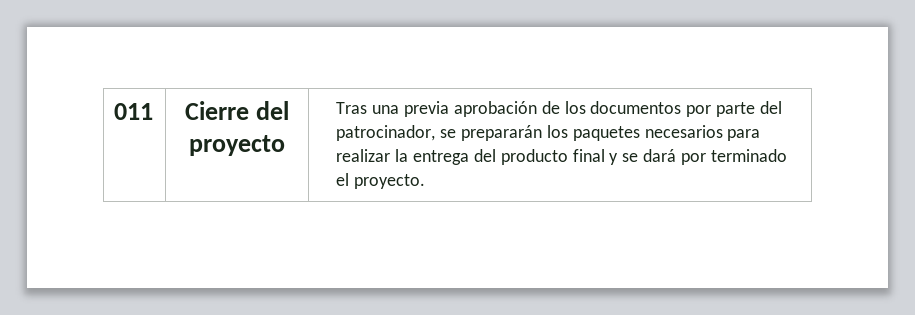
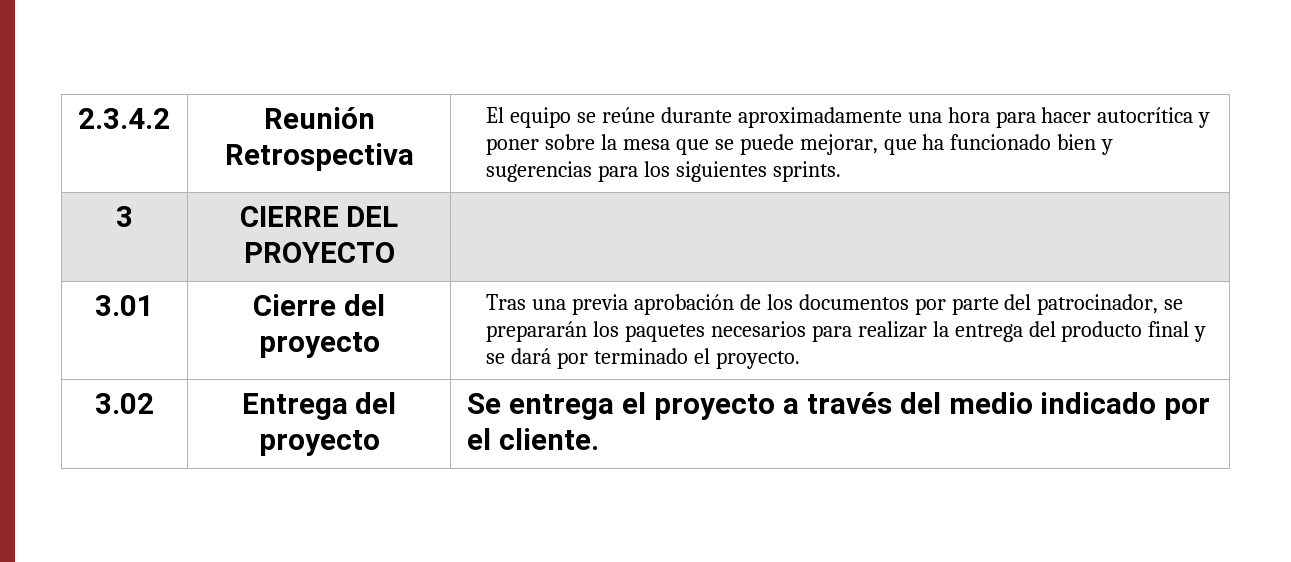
- 011 | Cierre del proyecto | Tras una previa aprobación de los documentos por parte del patrocinador, se prepararán los paquetes necesarios para realizar la entrega del producto final y se dará por terminado el proyecto.
+ 2.3.4.2 | Reunión Retrospectiva | El equipo se reúne durante aproximadamente una hora para hacer autocrítica y poner sobre la mesa que se puede mejorar, que ha funcionado bien y sugerencias para los siguientes sprints.
+ 3 | CIERRE DEL PROYECTO |
+ 3.01 | Cierre del proyecto | Tras una previa aprobación de los documentos por parte del patrocinador, se prepararán los paquetes necesarios para realizar la entrega del producto final y se dará por terminado el proyecto.
+ 3.02 | Entrega del proyecto | Se entrega el proyecto a través del medio indicado por el cliente.

